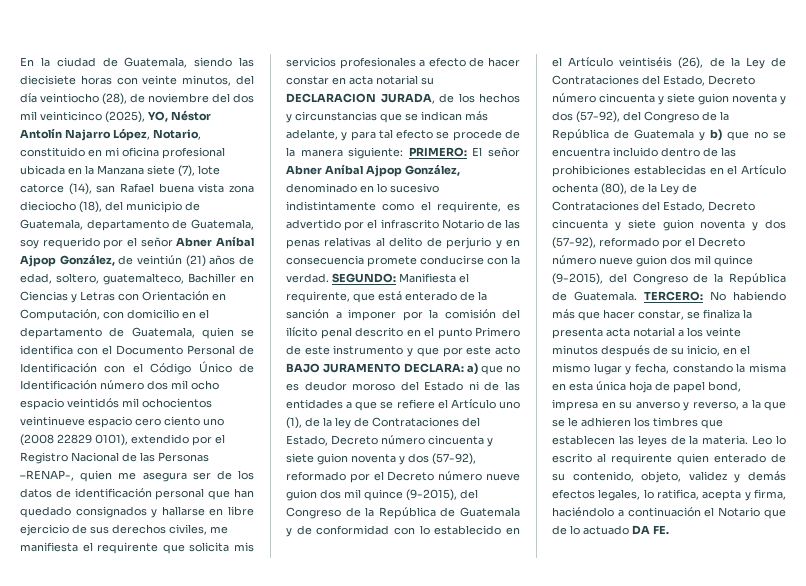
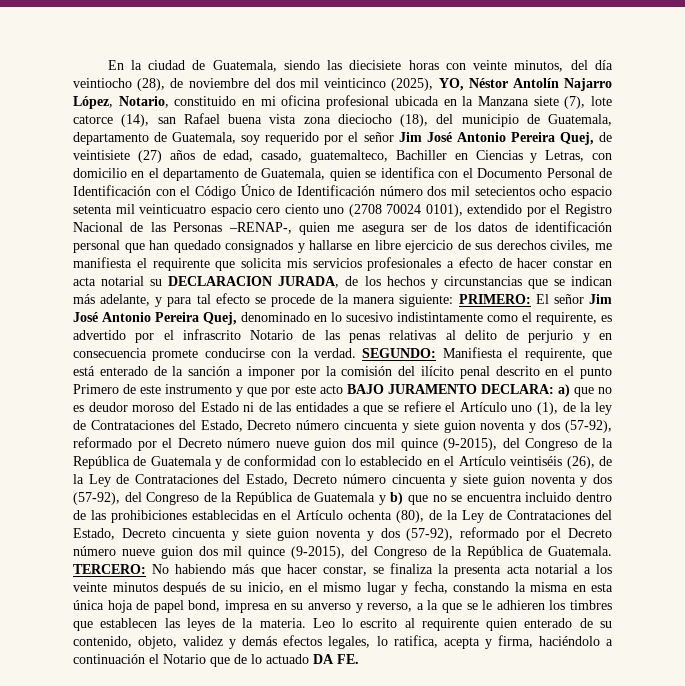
- En la ciudad de Guatemala, siendo las diecisiete horas con veinte minutos, del día veintiocho (28), de noviembre del dos mil veinticinco (2025), YO, Néstor Antolín Najarro López, Notario, constituido en mi oficina profesional ubicada en la Manzana siete (7), lote catorce (14), san Rafael buena vista zona dieciocho (18), del municipio de Guatemala, departamento de Guatemala, soy requerido por el señor Abner Aníbal Ajpop González, de veintiún (21) años de edad, soltero, guatemalteco, Bachiller en Ciencias y Letras con Orientación en Computación, con domicilio en el departamento de Guatemala, quien se identifica con el Documento Personal de Identificación con el Código Único de Identificación número dos mil ocho espacio veintidós mil ochocientos veintinueve espacio cero ciento uno (2008 22829 0101), extendido por el Registro Nacional de las Personas –RENAP-, quien me asegura ser de los datos de identificación personal que han quedado consignados y hallarse en libre ejercicio de sus derechos civiles, me manifiesta el requirente que solicita mis servicios profesionales a efecto de hacer constar en acta notarial su DECLARACION JURADA, de los hechos y circunstancias que se indican más adelante, y para tal efecto se procede de la manera siguiente:
+ En la ciudad de Guatemala, siendo las diecisiete horas con veinte minutos, del día veintiocho (28), de noviembre del dos mil veinticinco (2025), YO, Néstor Antolín Najarro López, Notario, constituido en mi oficina profesional ubicada en la Manzana siete (7), lote catorce (14), san Rafael buena vista zona dieciocho (18), del municipio de Guatemala, departamento de Guatemala, soy requerido por el señor Jim José Antonio Pereira Quej, de veintisiete (27) años de edad, casado, guatemalteco, Bachiller en Ciencias y Letras, con domicilio en el departamento de Guatemala, quien se identifica con el Documento Personal de Identificación con el Código Único de Identificación número dos mil setecientos ocho espacio setenta mil veinticuatro espacio cero ciento uno (2708 70024 0101), extendido por el Registro Nacional de las Personas –RENAP-, quien me asegura ser de los datos de identificación personal que han quedado consignados y hallarse en libre ejercicio de sus derechos civiles, me manifiesta el requirente que solicita mis servicios profesionales a efecto de hacer constar en acta notarial su DECLARACION JURADA, de los hechos y circunstancias que se indican más adelante, y para tal efecto se procede de la manera siguiente:
- El señor Abner Aníbal Ajpop González, denominado en lo sucesivo indistintamente como el requirente, es advertido por el infrascrito Notario de las penas relativas al delito de perjurio y en consecuencia promete conducirse con la verdad.
+ El señor Jim José Antonio Pereira Quej, denominado en lo sucesivo indistintamente como el requirente, es advertido por el infrascrito Notario de las penas relativas al delito de perjurio y en consecuencia promete conducirse con la verdad.

